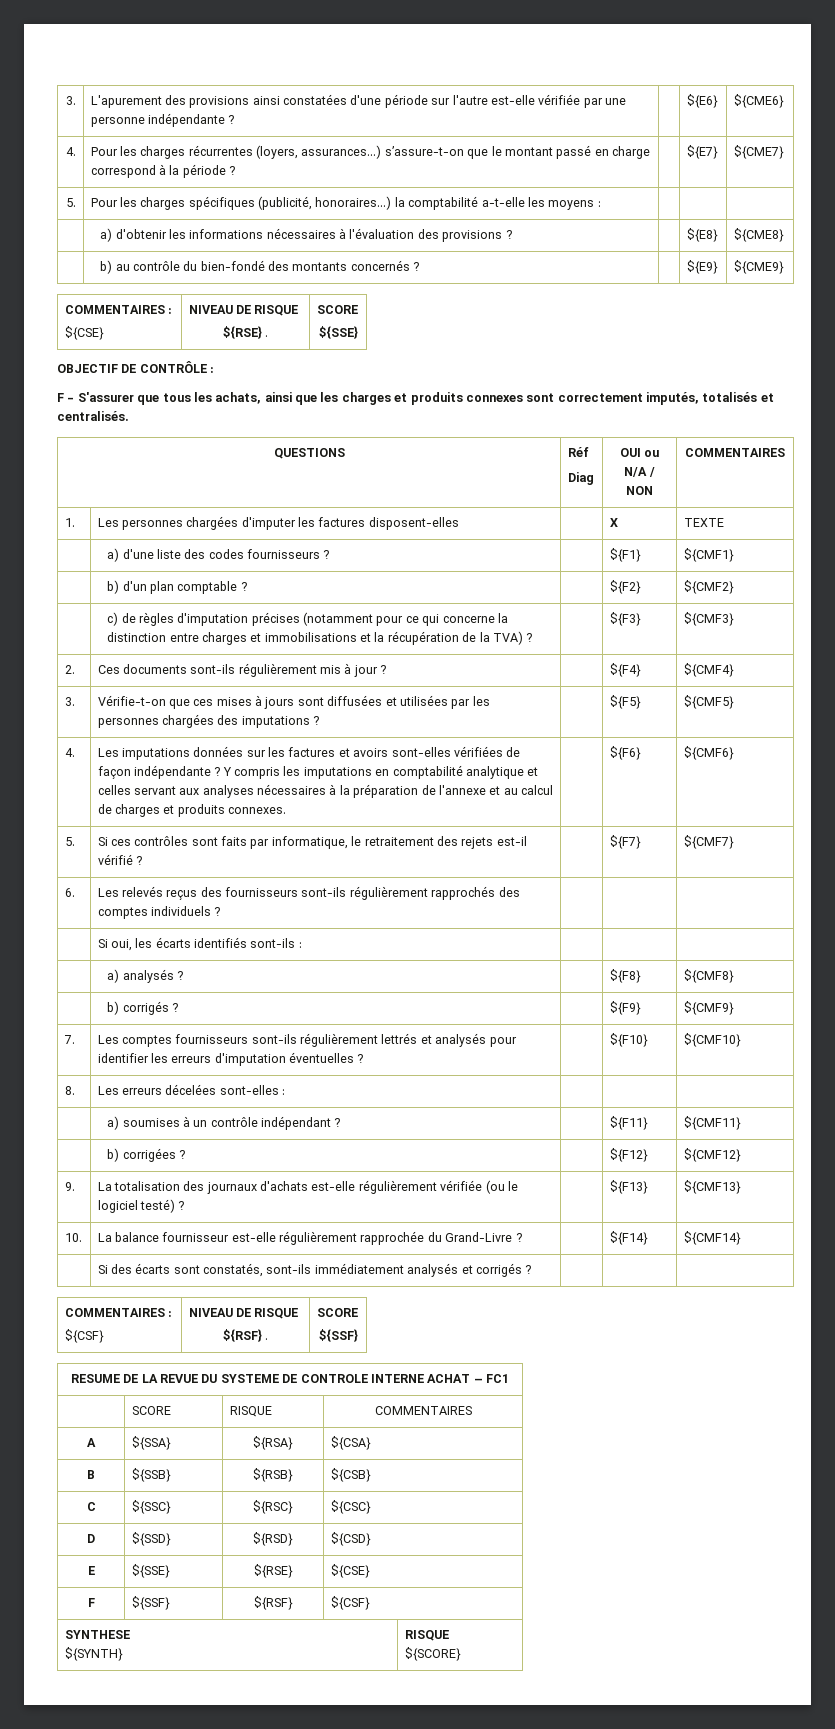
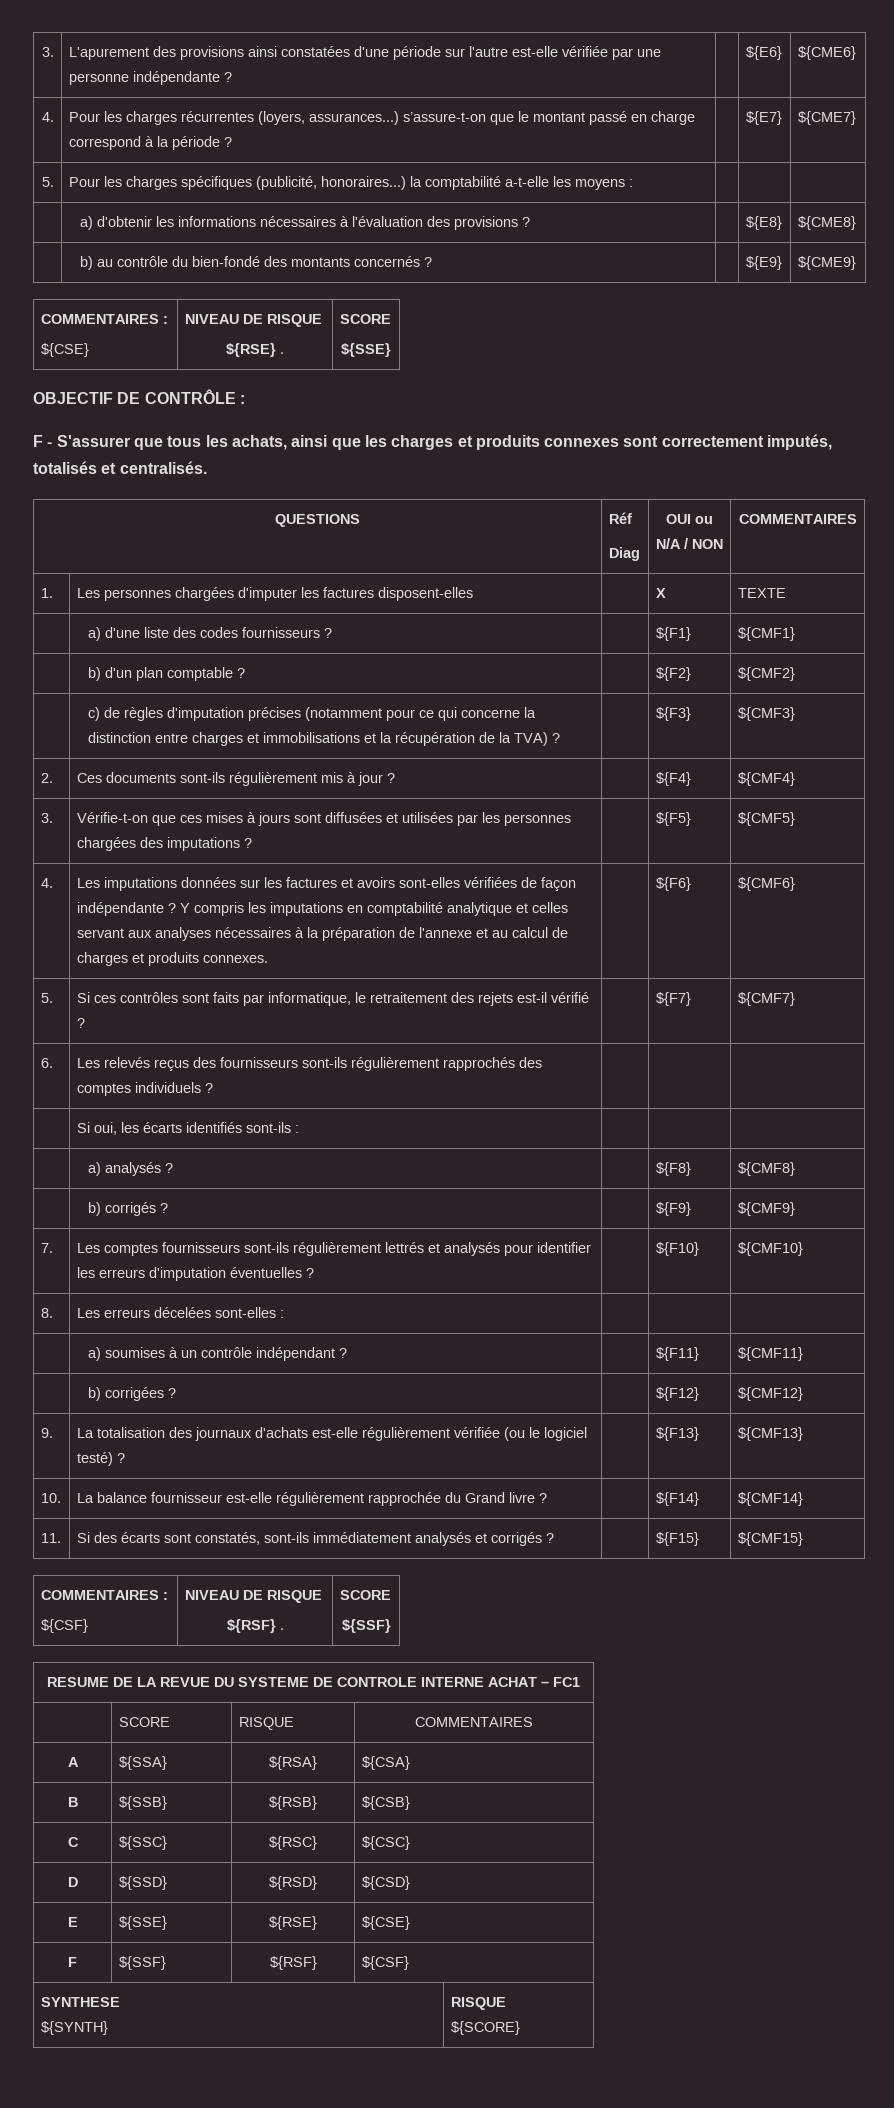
- 10. | La balance fournisseur est-elle régulièrement rapprochée du Grand-Livre ? | | ${F14} | ${CMF14}
+ 10. | La balance fournisseur est-elle régulièrement rapprochée du Grand livre ? | | ${F14} | ${CMF14}
- | Si des écarts sont constatés, sont-ils immédiatement analysés et corrigés ? | | |
+ 11. | Si des écarts sont constatés, sont-ils immédiatement analysés et corrigés ? | | ${F15} | ${CMF15}

